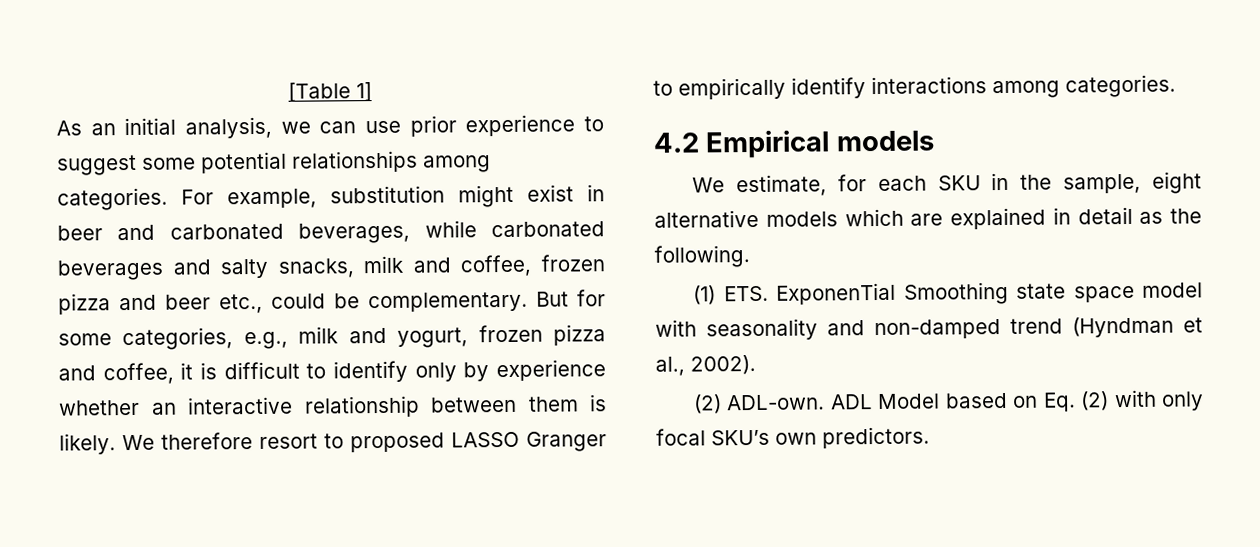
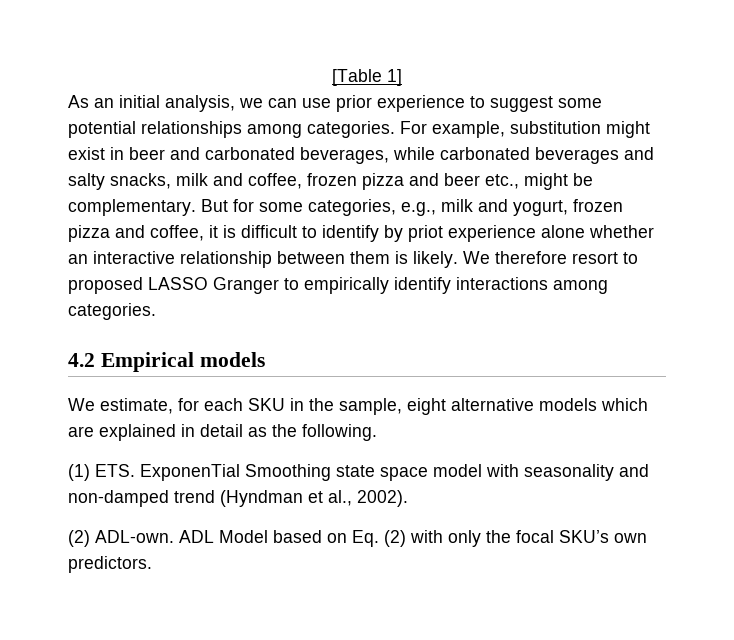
- For example, substitution might exist in beer and carbonated beverages, while carbonated beverages and salty snacks, milk and coffee, frozen pizza and beer etc., could be complementary.
+ For example, substitution might exist in beer and carbonated beverages, while carbonated beverages and salty snacks, milk and coffee, frozen pizza and beer etc., might be complementary.
- But for some categories, e.g., milk and yogurt, frozen pizza and coffee, it is difficult to identify only by experience whether an interactive relationship between them is likely.
+ But for some categories, e.g., milk and yogurt, frozen pizza and coffee, it is difficult to identify by priot experience alone whether an interactive relationship between them is likely.
- ADL Model based on Eq. (2) with only focal SKU’s own predictors.
+ ADL Model based on Eq. (2) with only the focal SKU’s own predictors.

